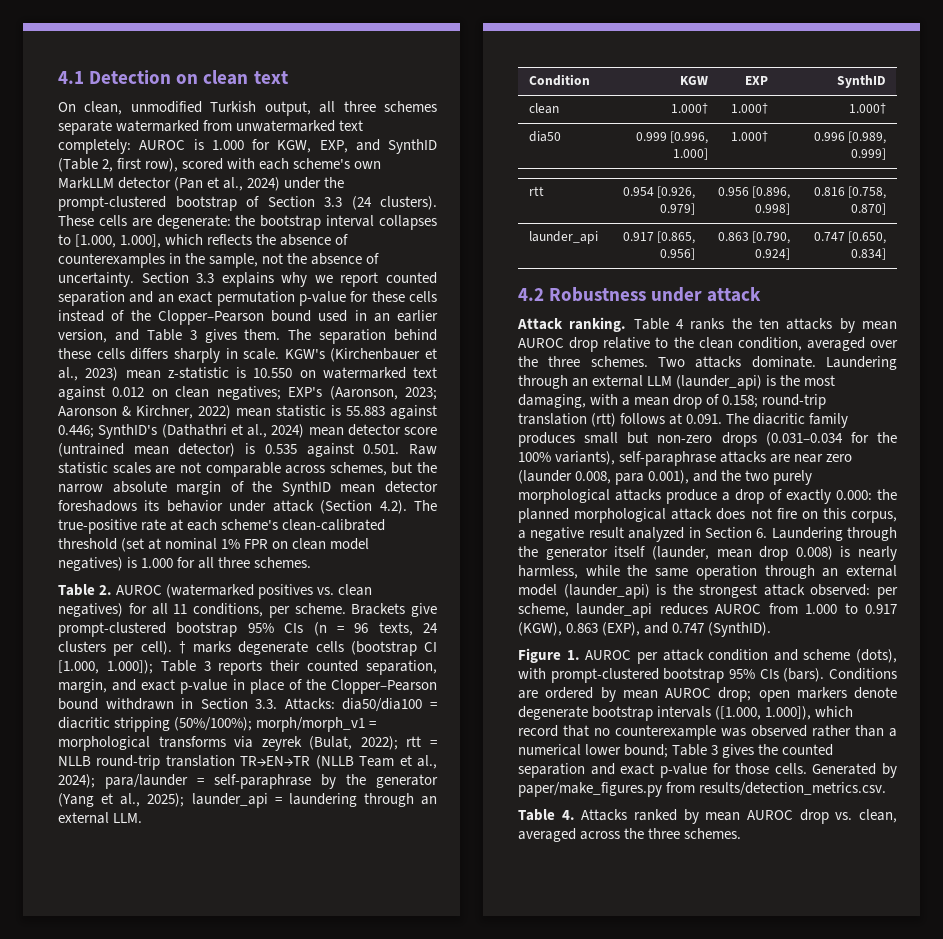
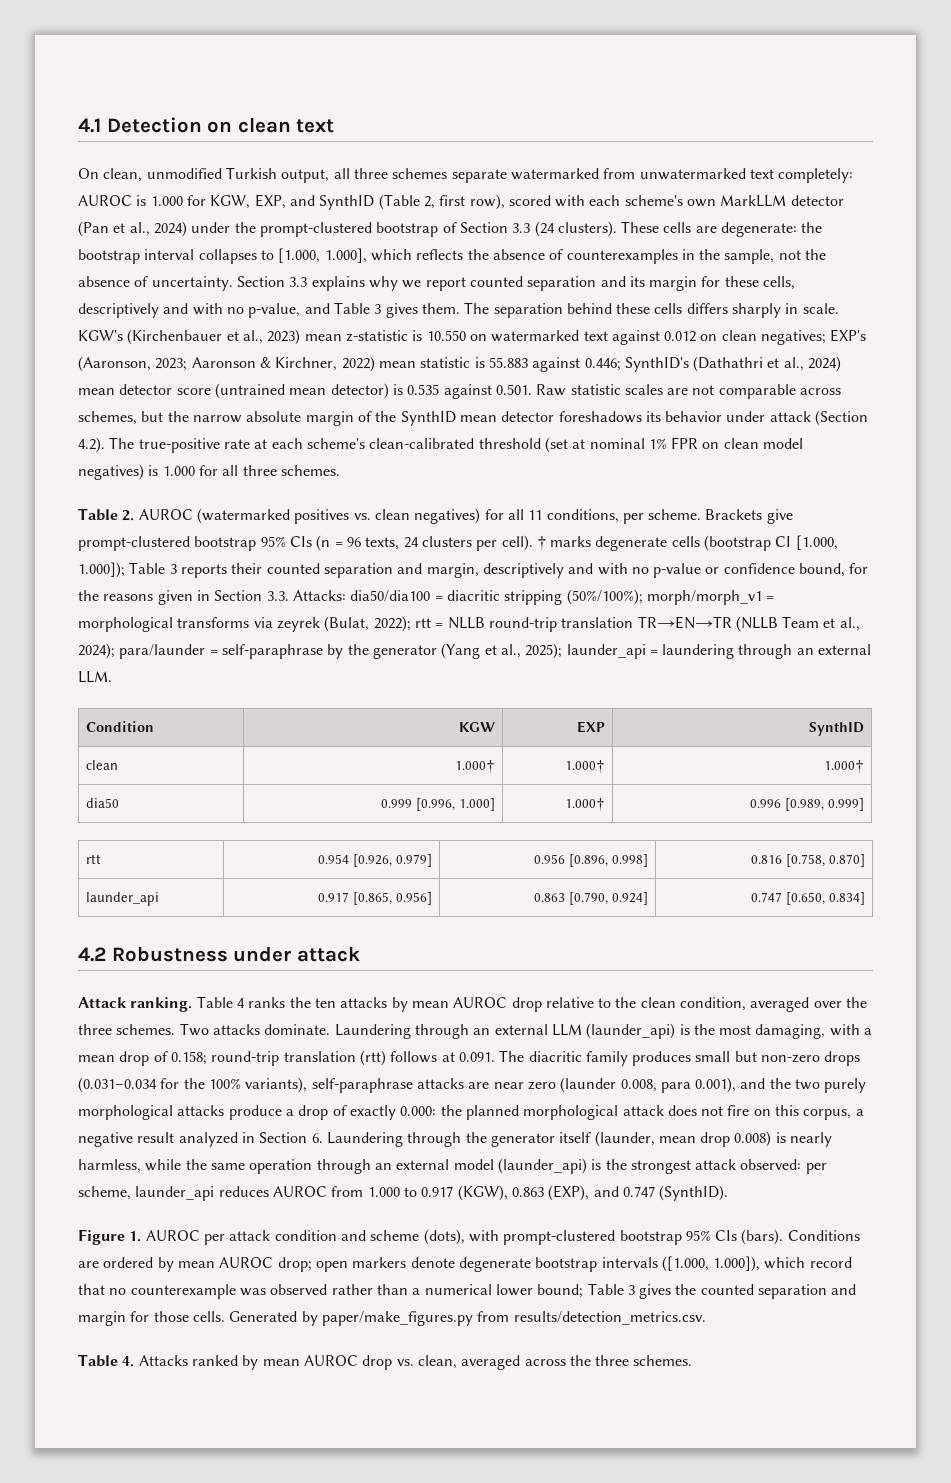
- Section 3.3 explains why we report counted separation and an exact permutation p-value for these cells instead of the Clopper–Pearson bound used in an earlier version, and Table 3 gives them.
+ Section 3.3 explains why we report counted separation and its margin for these cells, descriptively and with no p-value, and Table 3 gives them.
- † marks degenerate cells (bootstrap CI [1.000, 1.000]); Table 3 reports their counted separation, margin, and exact p-value in place of the Clopper–Pearson bound withdrawn in Section 3.3. Attacks: dia50/dia100 = diacritic stripping (50%/100%); morph/morph_v1 = morphological transforms via zeyrek (Bulat, 2022); rtt = NLLB round-trip translation TR→EN→TR (NLLB Team et al., 2024); para/launder = self-paraphrase by the generator (Yang et al., 2025); launder_api = laundering through an external LLM.
+ † marks degenerate cells (bootstrap CI [1.000, 1.000]); Table 3 reports their counted separation and margin, descriptively and with no p-value or confidence bound, for the reasons given in Section 3.3. Attacks: dia50/dia100 = diacritic stripping (50%/100%); morph/morph_v1 = morphological transforms via zeyrek (Bulat, 2022); rtt = NLLB round-trip translation TR→EN→TR (NLLB Team et al., 2024); para/launder = self-paraphrase by the generator (Yang et al., 2025); launder_api = laundering through an external LLM.
- Conditions are ordered by mean AUROC drop; open markers denote degenerate bootstrap intervals ([1.000, 1.000]), which record that no counterexample was observed rather than a numerical lower bound; Table 3 gives the counted separation and exact p-value for those cells.
+ Conditions are ordered by mean AUROC drop; open markers denote degenerate bootstrap intervals ([1.000, 1.000]), which record that no counterexample was observed rather than a numerical lower bound; Table 3 gives the counted separation and margin for those cells.

